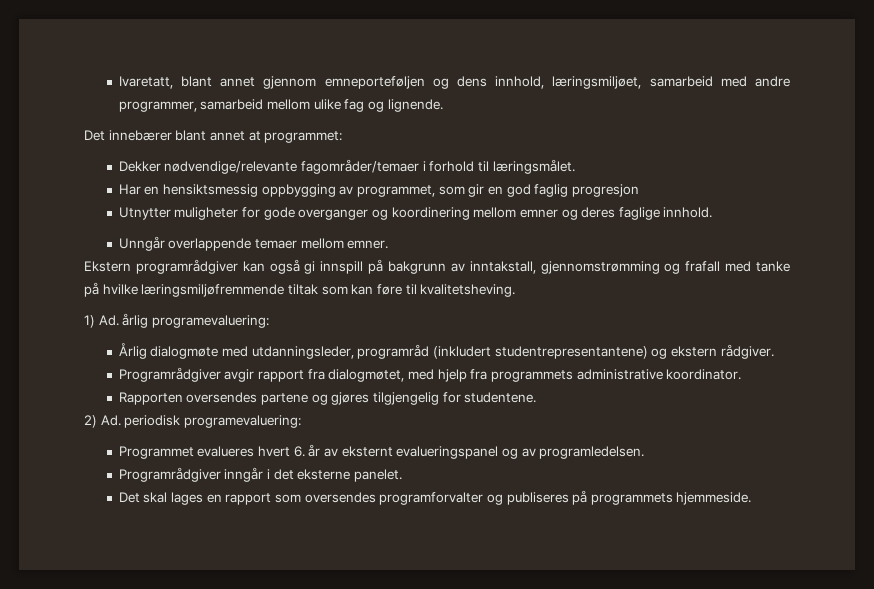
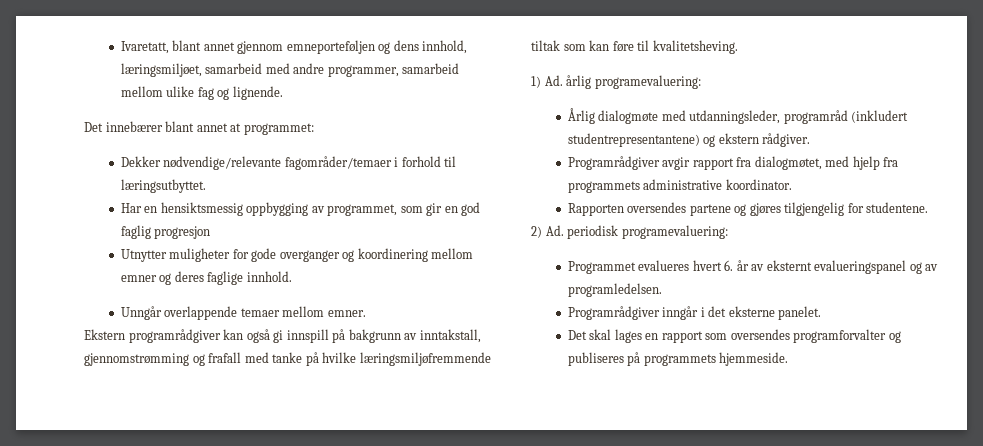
- Dekker nødvendige/relevante fagområder/temaer i forhold til læringsmålet.
+ Dekker nødvendige/relevante fagområder/temaer i forhold til læringsutbyttet.

